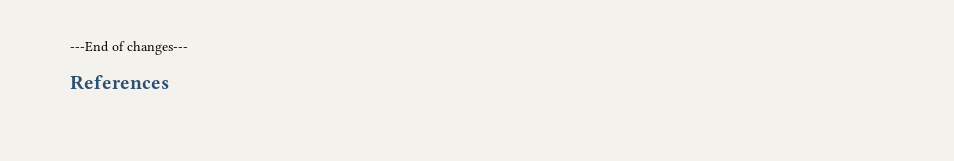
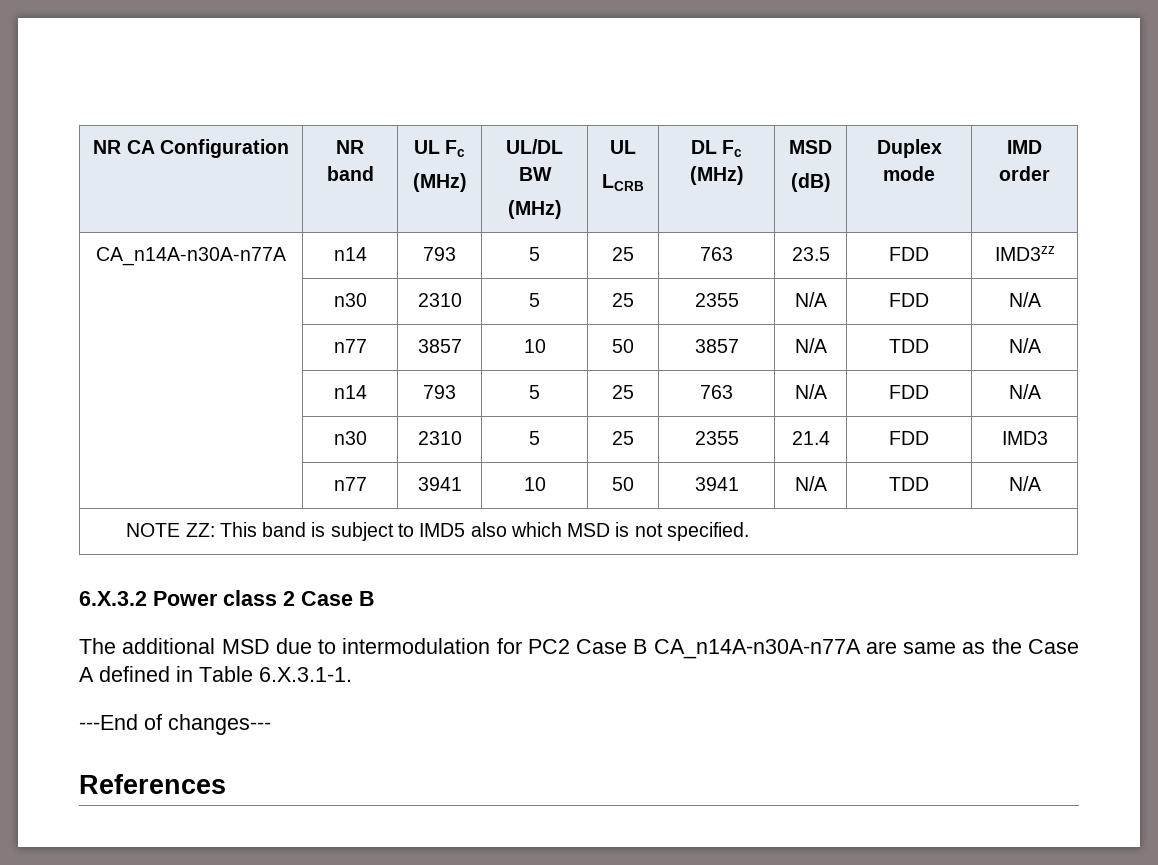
+ NR CA Configuration | NR band | UL Fc
+ (MHz) | UL/DL BW
+ (MHz) | UL
+ LCRB | DL Fc (MHz) | MSD
+ (dB) | Duplex mode | IMD order
+ CA_n14A-n30A-n77A | n14 | 793 | 5 | 25 | 763 | 23.5 | FDD | IMD3zz
+ | n30 | 2310 | 5 | 25 | 2355 | N/A | FDD | N/A
+ | n77 | 3857 | 10 | 50 | 3857 | N/A | TDD | N/A
+ | n14 | 793 | 5 | 25 | 763 | N/A | FDD | N/A
+ | n30 | 2310 | 5 | 25 | 2355 | 21.4 | FDD | IMD3
+ | n77 | 3941 | 10 | 50 | 3941 | N/A | TDD | N/A
+ NOTE ZZ: This band is subject to IMD5 also which MSD is not specified.
+ 6.X.3.2 Power class 2 Case B
+ The additional MSD due to intermodulation for PC2 Case B CA_n14A-n30A-n77A are same as the Case A defined in Table 6.X.3.1-1.

